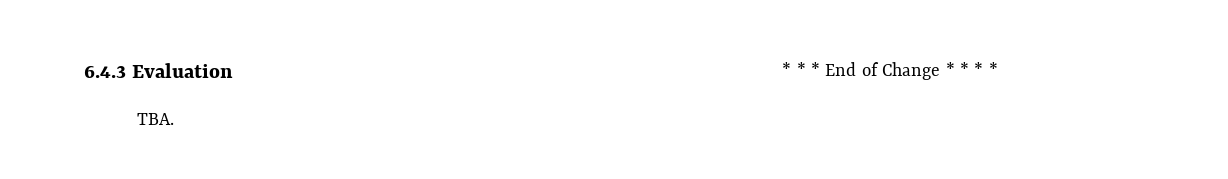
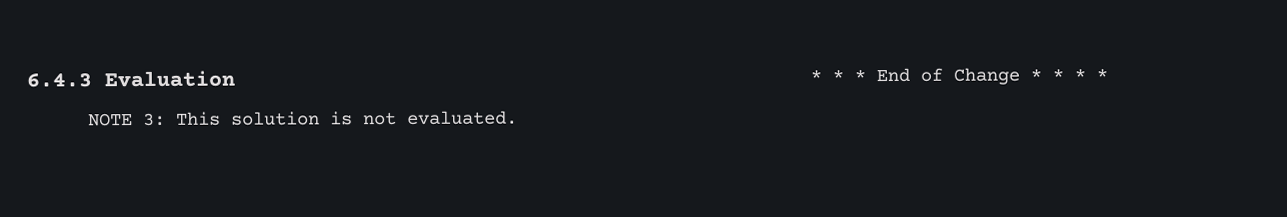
- TBA.
+ NOTE 3: This solution is not evaluated.

